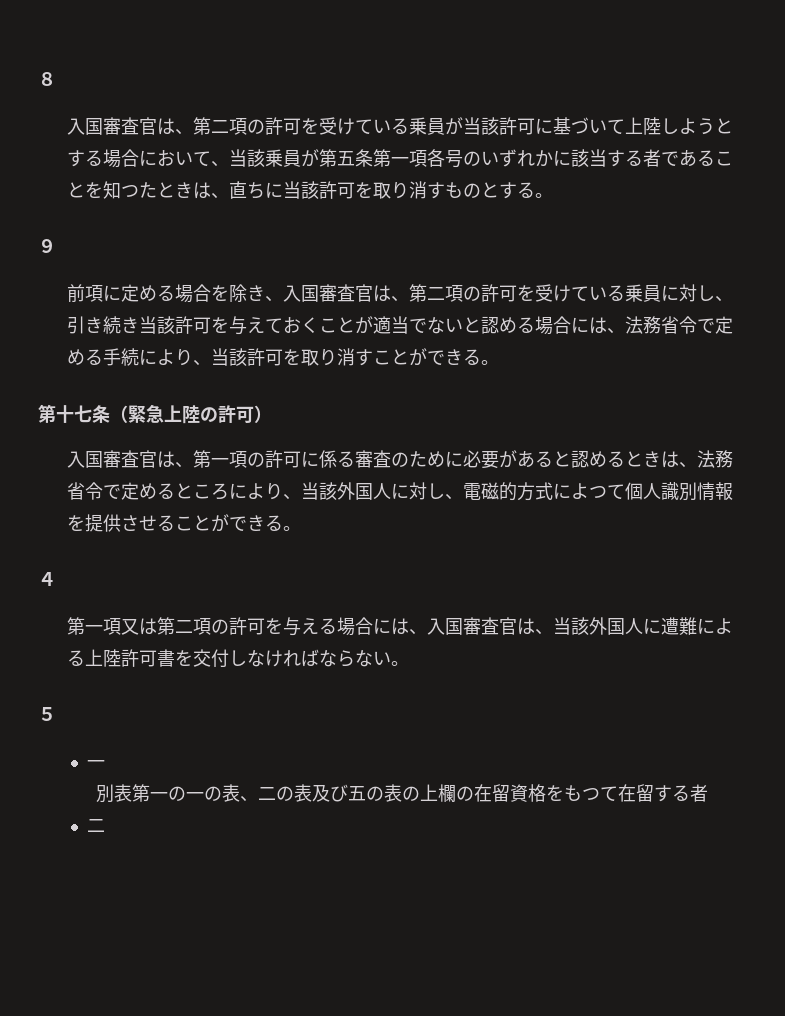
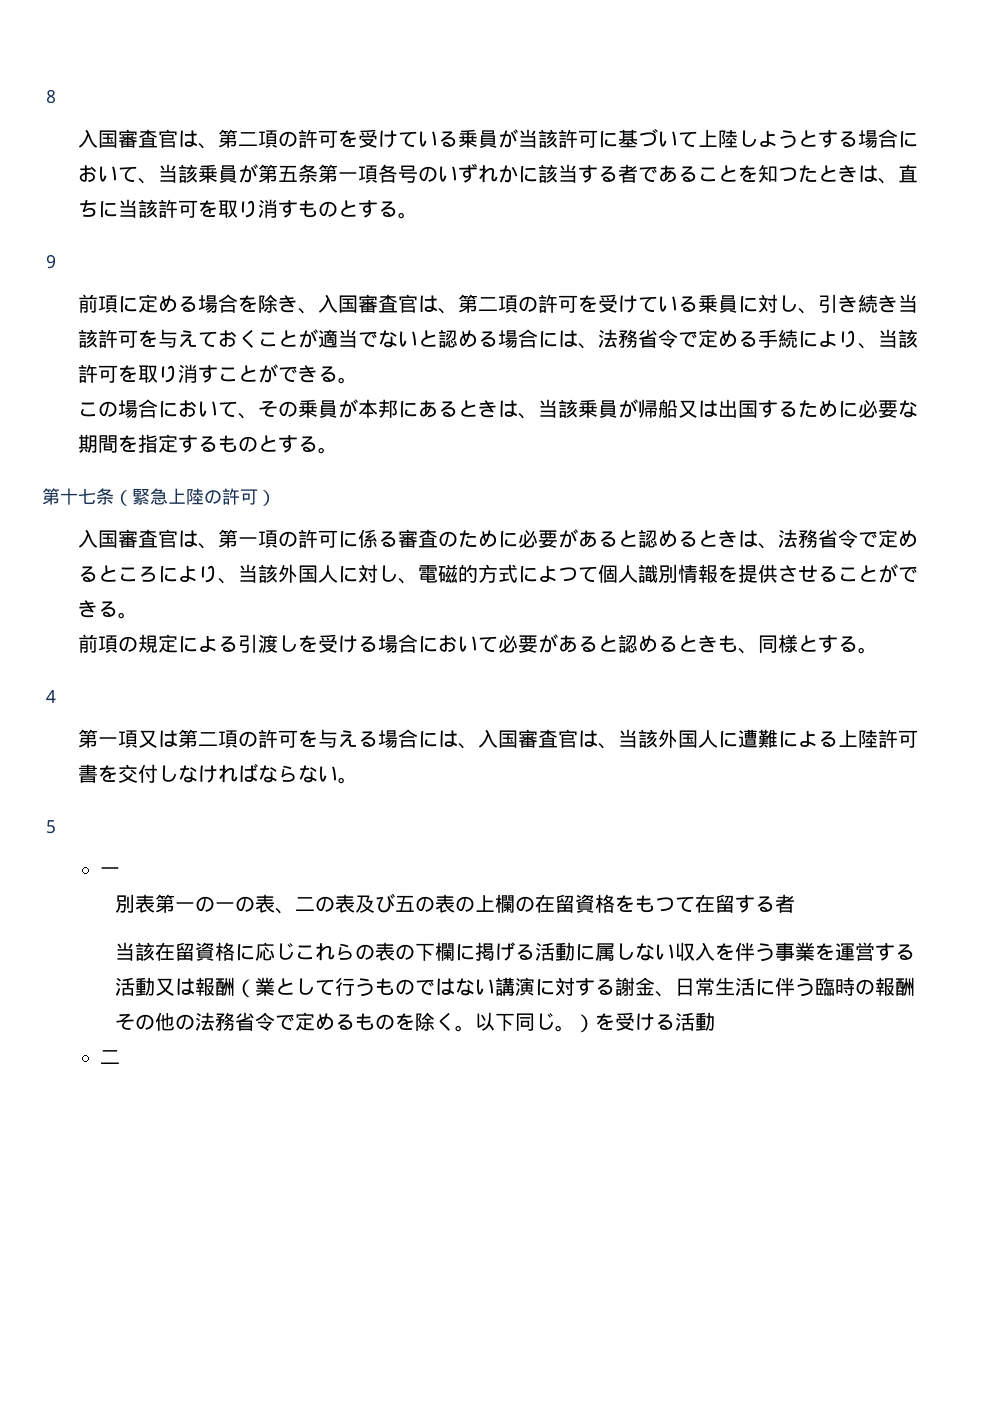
+ この場合において、その乗員が本邦にあるときは、当該乗員が帰船又は出国するために必要な期間を指定するものとする。
+ 前項の規定による引渡しを受ける場合において必要があると認めるときも、同様とする。
+ 当該在留資格に応じこれらの表の下欄に掲げる活動に属しない収入を伴う事業を運営する活動又は報酬（業として行うものではない講演に対する謝金、日常生活に伴う臨時の報酬その他の法務省令で定めるものを除く。以下同じ。）を受ける活動

